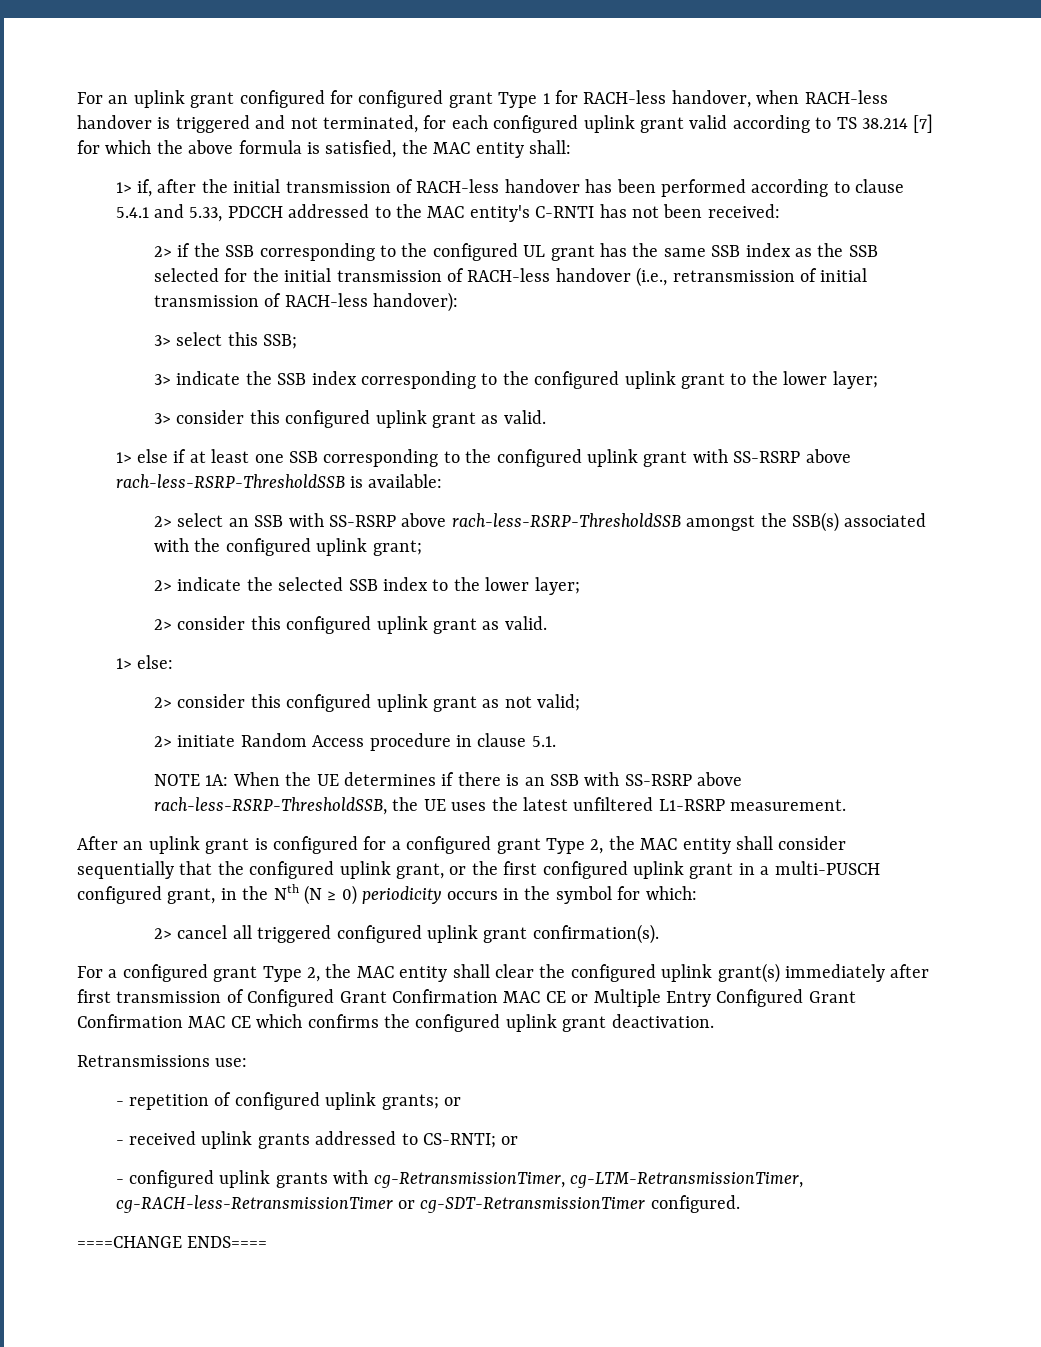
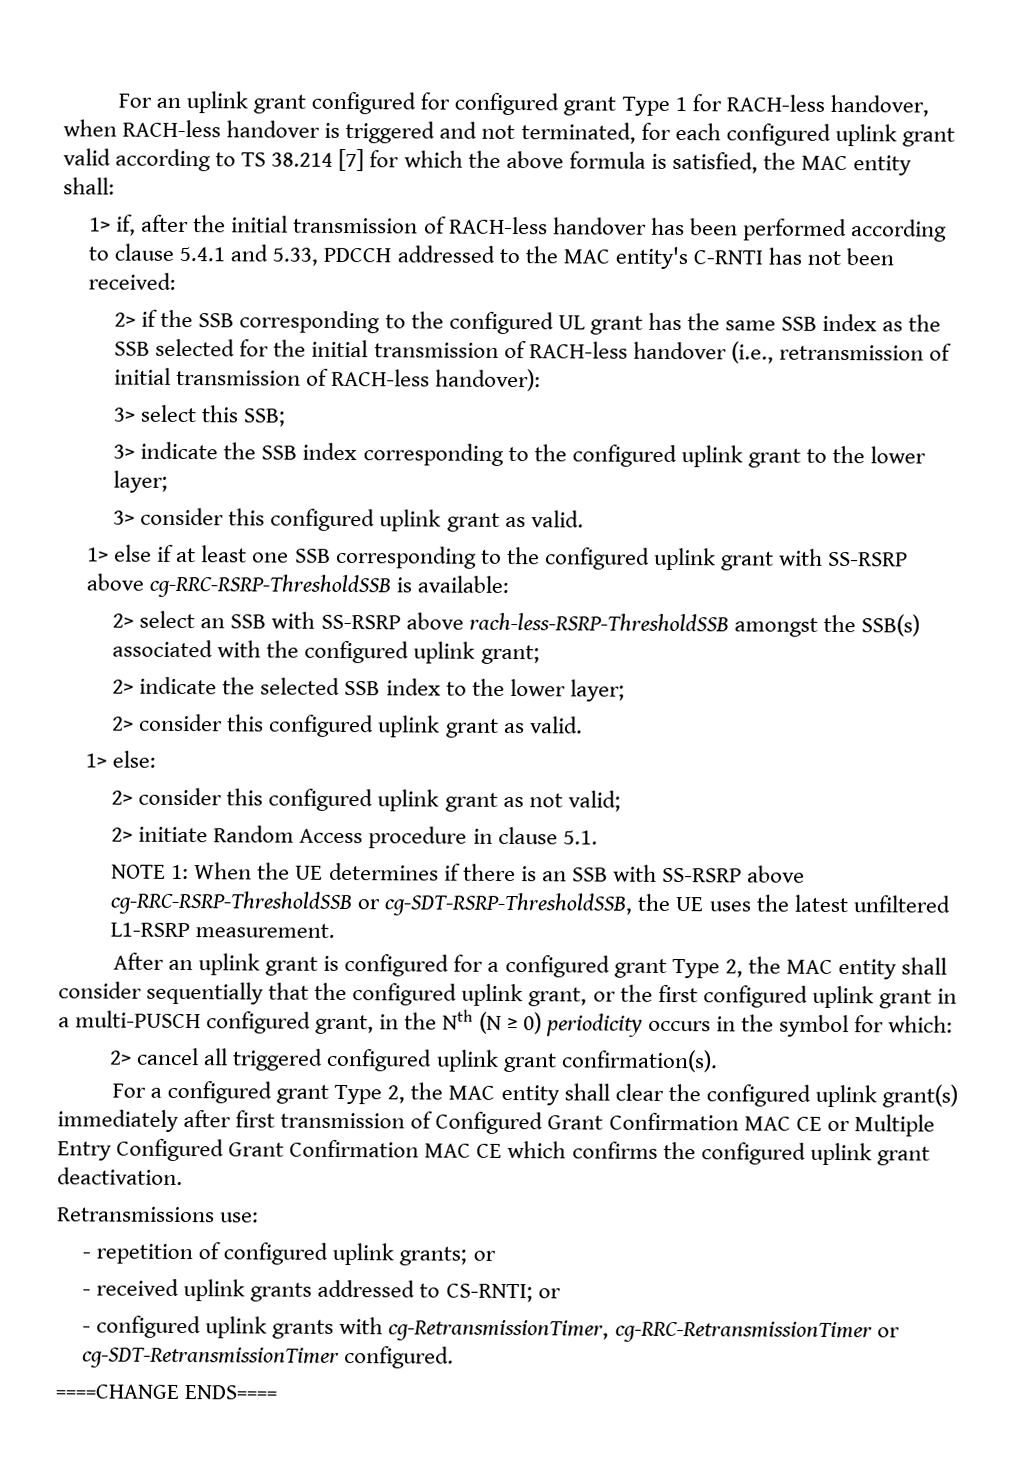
- 1> else if at least one SSB corresponding to the configured uplink grant with SS-RSRP above rach-less-RSRP-ThresholdSSB is available:
+ 1> else if at least one SSB corresponding to the configured uplink grant with SS-RSRP above cg-RRC-RSRP-ThresholdSSB is available:
- NOTE 1A: When the UE determines if there is an SSB with SS-RSRP above rach-less-RSRP-ThresholdSSB, the UE uses the latest unfiltered L1-RSRP measurement.
+ NOTE 1: When the UE determines if there is an SSB with SS-RSRP above cg-RRC-RSRP-ThresholdSSB or cg-SDT-RSRP-ThresholdSSB, the UE uses the latest unfiltered L1-RSRP measurement.
- - configured uplink grants with cg-RetransmissionTimer, cg-LTM-RetransmissionTimer, cg-RACH-less-RetransmissionTimer or cg-SDT-RetransmissionTimer configured.
+ - configured uplink grants with cg-RetransmissionTimer, cg-RRC-RetransmissionTimer or cg-SDT-RetransmissionTimer configured.

